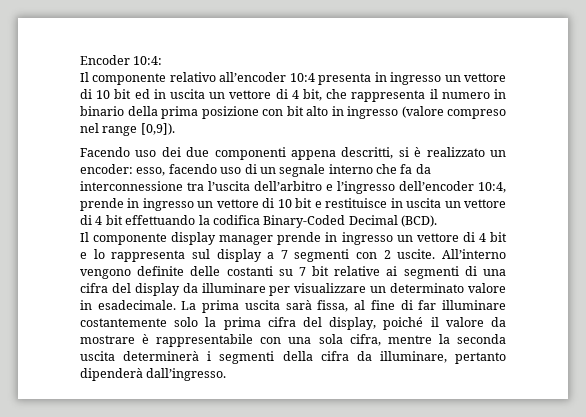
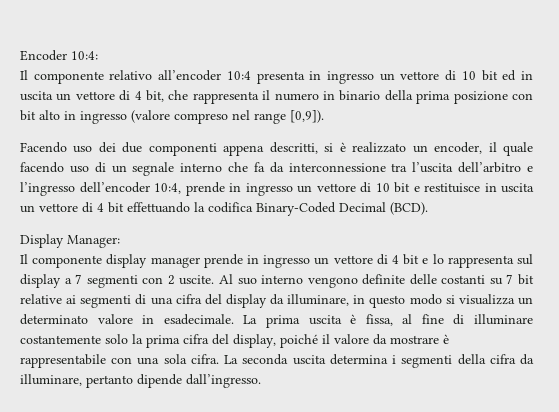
- Facendo uso dei due componenti appena descritti, si è realizzato un encoder: esso, facendo uso di un segnale interno che fa da interconnessione tra l’uscita dell’arbitro e l’ingresso dell’encoder 10:4, prende in ingresso un vettore di 10 bit e restituisce in uscita un vettore di 4 bit effettuando la codifica Binary-Coded Decimal (BCD).
+ Facendo uso dei due componenti appena descritti, si è realizzato un encoder, il quale facendo uso di un segnale interno che fa da interconnessione tra l’uscita dell’arbitro e l’ingresso dell’encoder 10:4, prende in ingresso un vettore di 10 bit e restituisce in uscita un vettore di 4 bit effettuando la codifica Binary-Coded Decimal (BCD).
+ Display Manager:
- All’interno vengono definite delle costanti su 7 bit relative ai segmenti di una cifra del display da illuminare per visualizzare un determinato valore in esadecimale.
+ Al suo interno vengono definite delle costanti su 7 bit relative ai segmenti di una cifra del display da illuminare, in questo modo si visualizza un determinato valore in esadecimale.
- La prima uscita sarà fissa, al fine di far illuminare costantemente solo la prima cifra del display, poiché il valore da mostrare è rappresentabile con una sola cifra, mentre la seconda uscita determinerà i segmenti della cifra da illuminare, pertanto dipenderà dall’ingresso.
+ La prima uscita è fissa, al fine di illuminare costantemente solo la prima cifra del display, poiché il valore da mostrare è rappresentabile con una sola cifra. La seconda uscita determina i segmenti della cifra da illuminare, pertanto dipende dall’ingresso.

